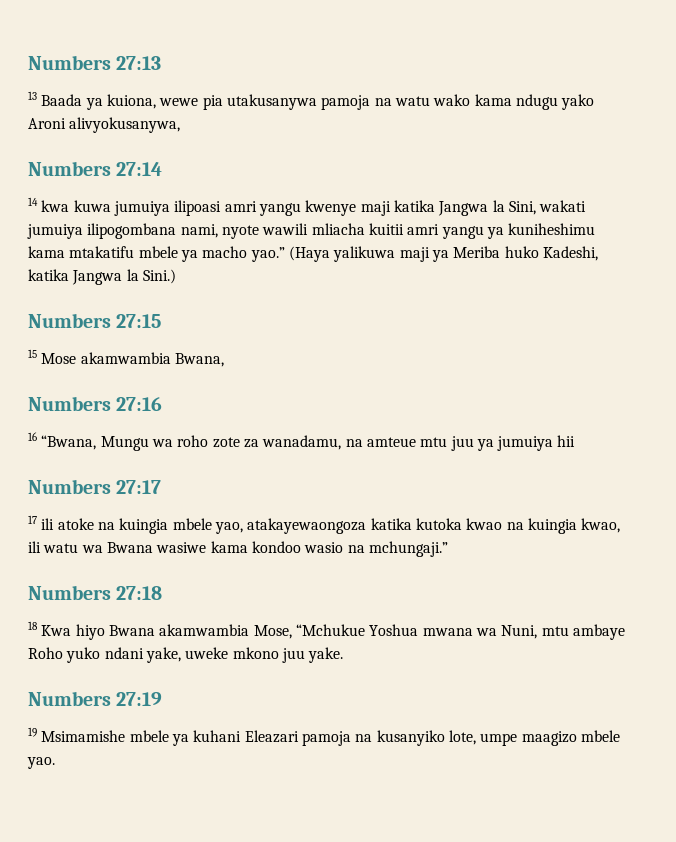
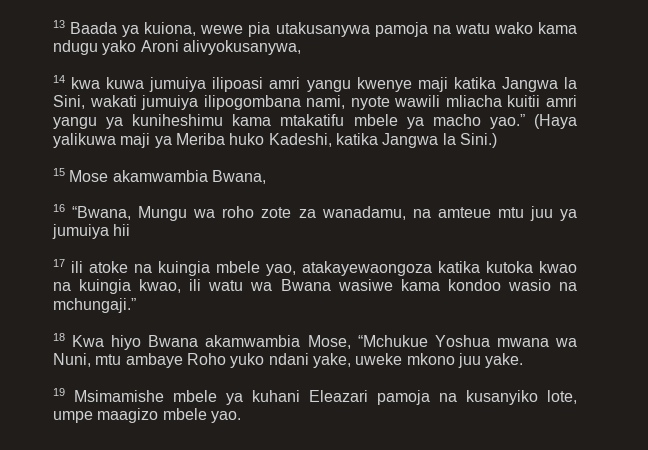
- Numbers 27:13
- Numbers 27:14
- Numbers 27:15
- Numbers 27:16
- Numbers 27:17
- Numbers 27:18
- Numbers 27:19

